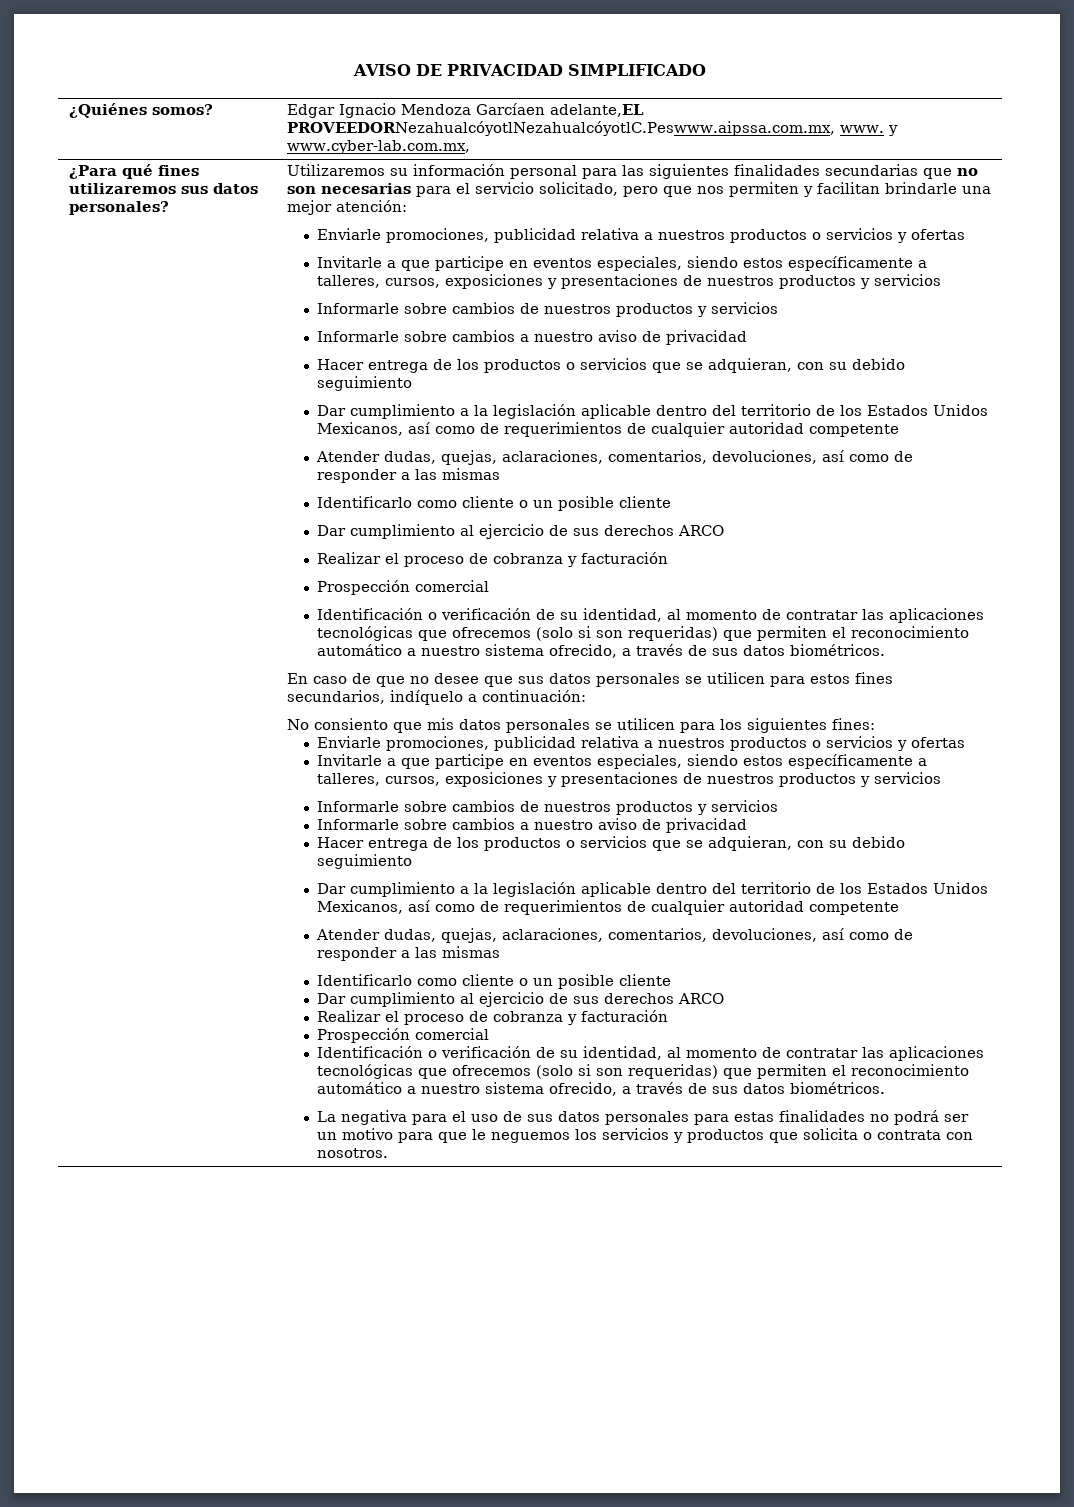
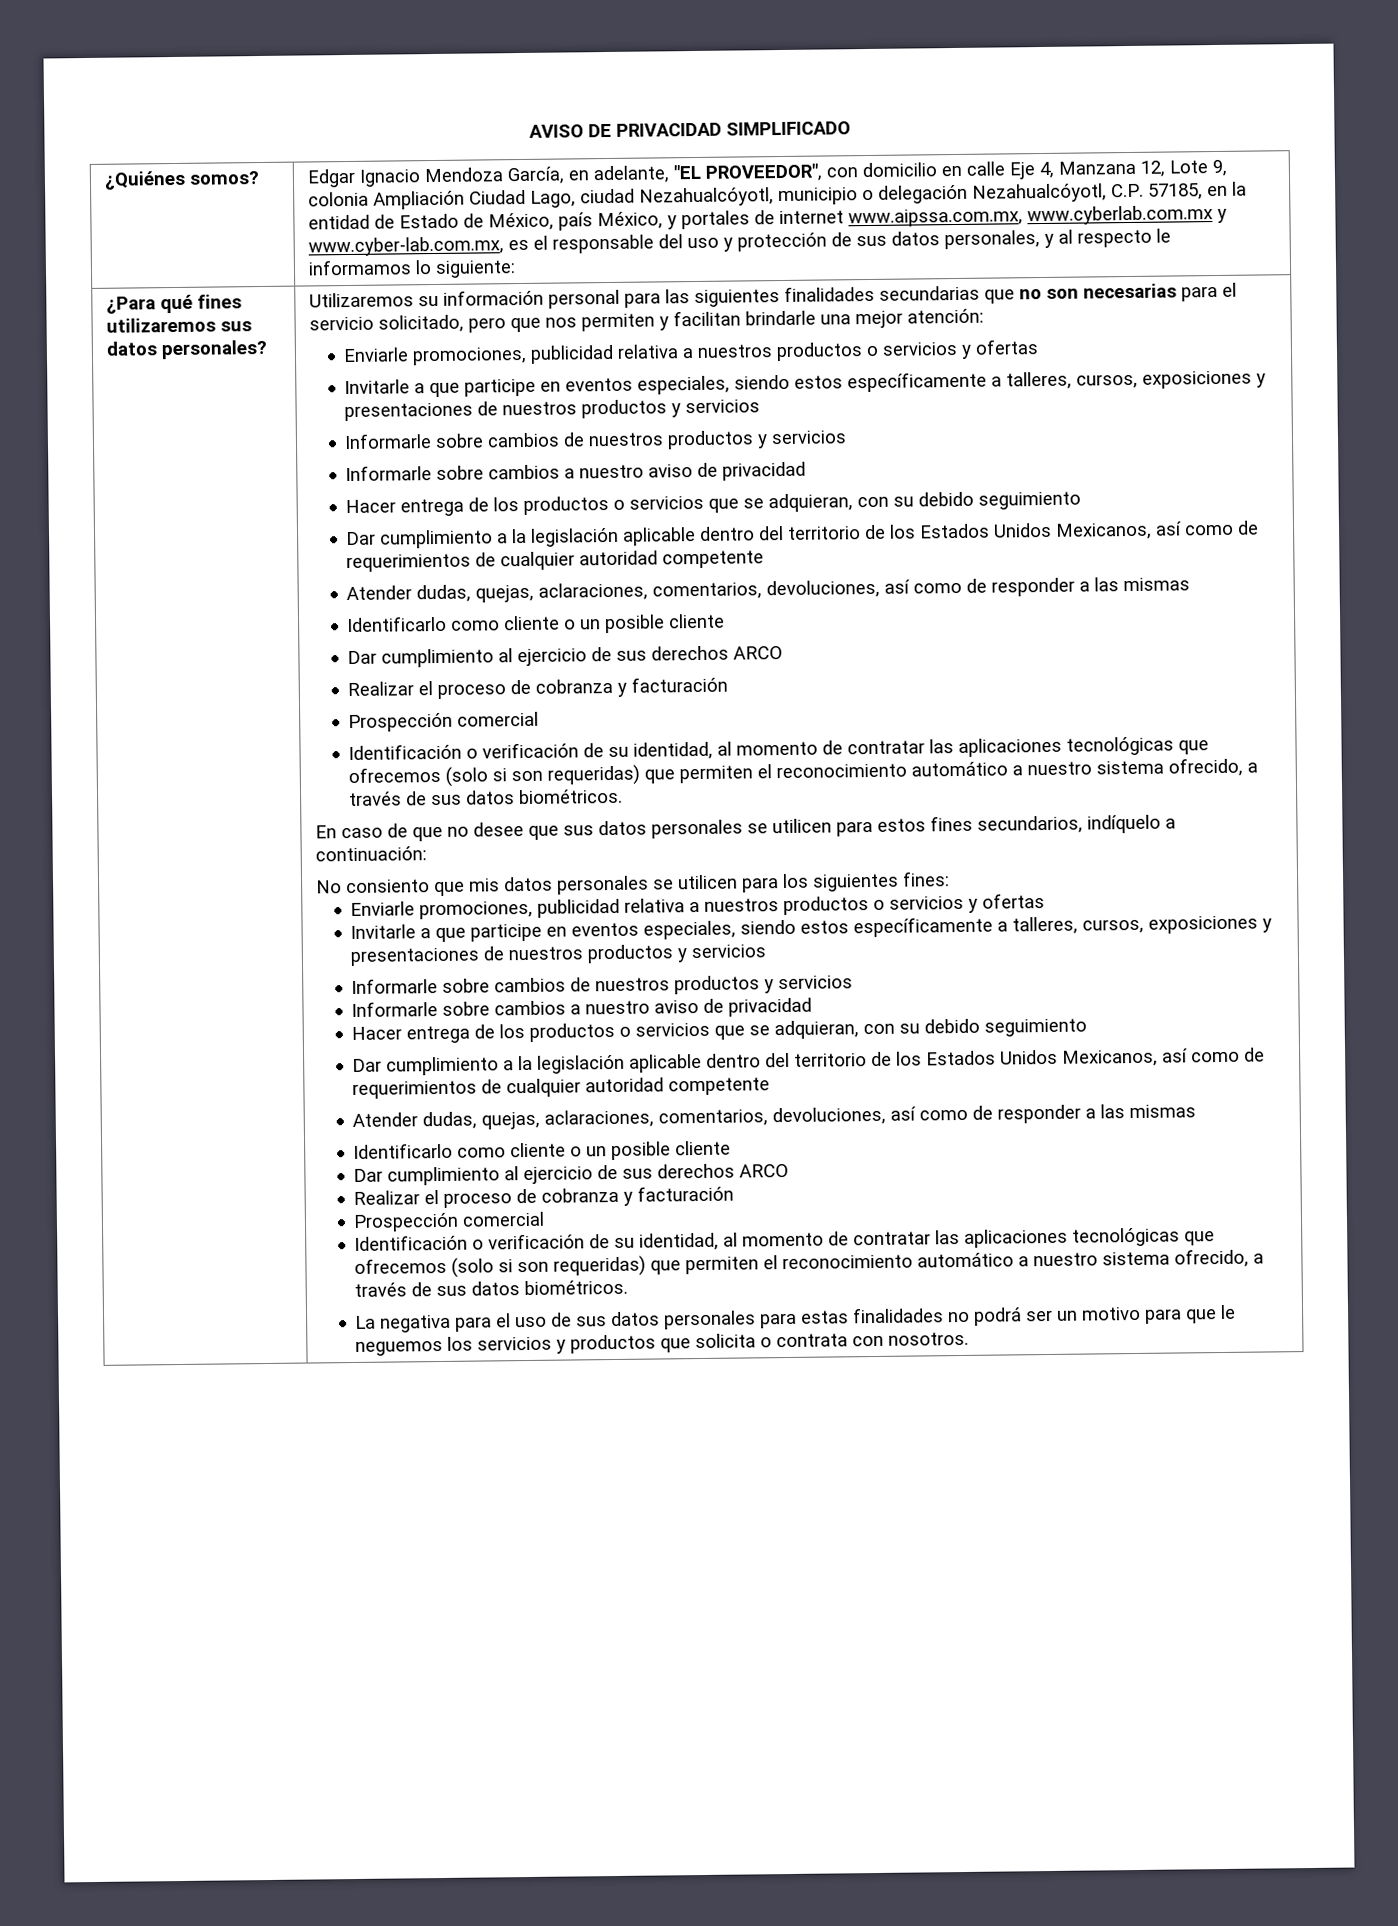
- Edgar Ignacio Mendoza Garcíaen adelante,EL PROVEEDORNezahualcóyotlNezahualcóyotlC.Peswww.aipssa.com.mx, www. y www.cyber-lab.com.mx,
+ Edgar Ignacio Mendoza García, en adelante, "EL PROVEEDOR", con domicilio en calle Eje 4, Manzana 12, Lote 9, colonia Ampliación Ciudad Lago, ciudad Nezahualcóyotl, municipio o delegación Nezahualcóyotl, C.P. 57185, en la entidad de Estado de México, país México, y portales de internet www.aipssa.com.mx, www.cyberlab.com.mx y www.cyber-lab.com.mx, es el responsable del uso y protección de sus datos personales, y al respecto le informamos lo siguiente:

